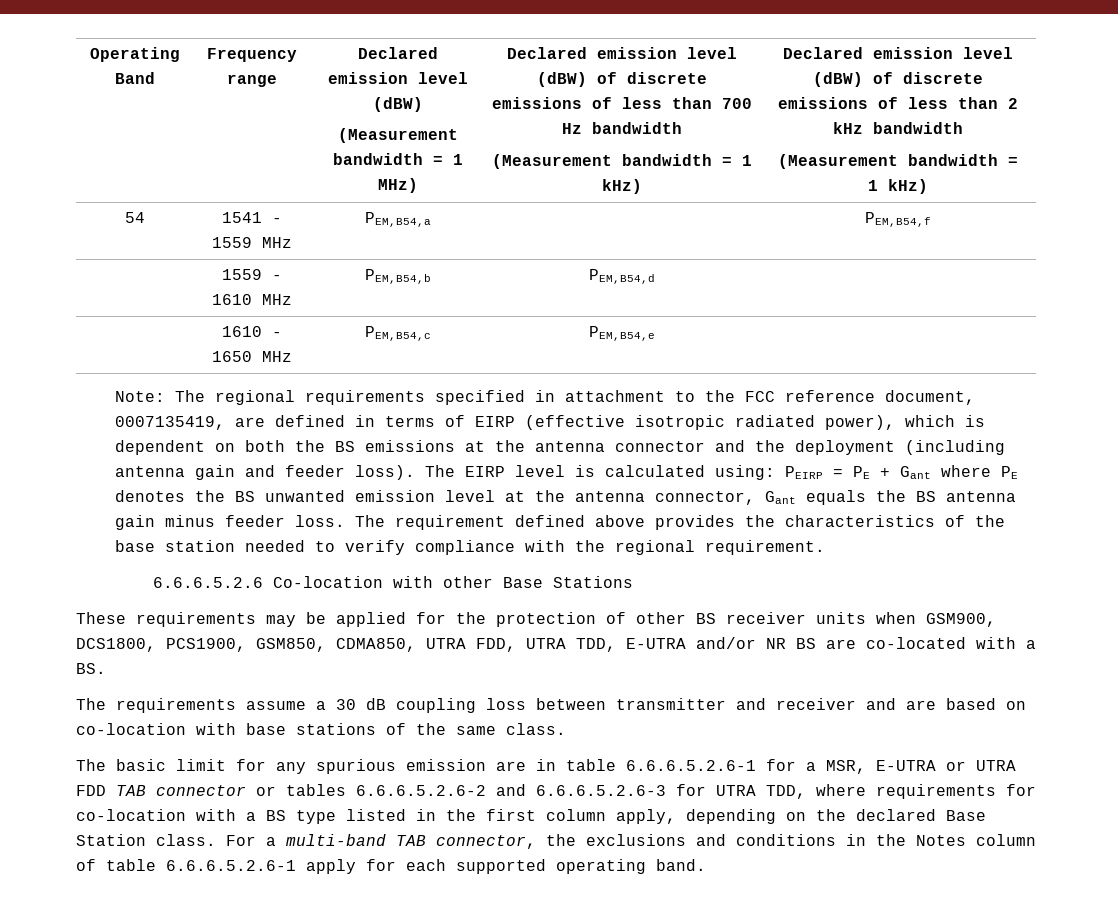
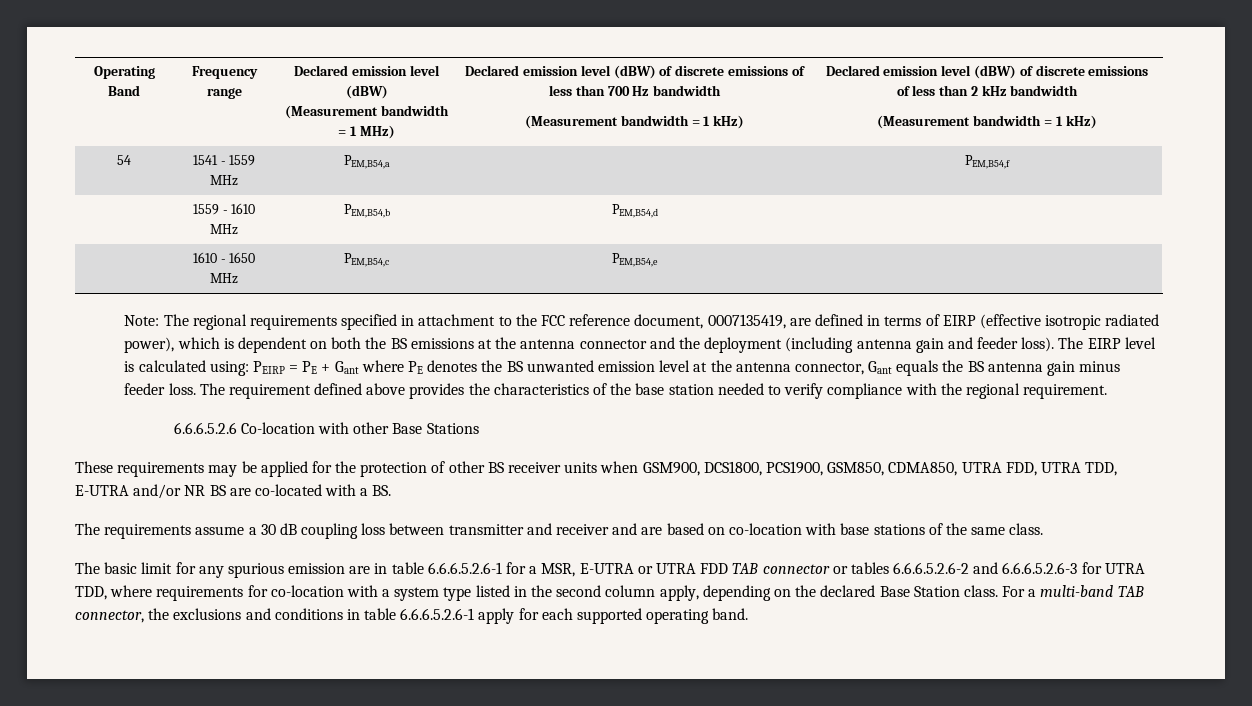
- The basic limit for any spurious emission are in table 6.6.6.5.2.6-1 for a MSR, E-UTRA or UTRA FDD TAB connector or tables 6.6.6.5.2.6-2 and 6.6.6.5.2.6-3 for UTRA TDD, where requirements for co-location with a BS type listed in the first column apply, depending on the declared Base Station class.
+ The basic limit for any spurious emission are in table 6.6.6.5.2.6-1 for a MSR, E-UTRA or UTRA FDD TAB connector or tables 6.6.6.5.2.6-2 and 6.6.6.5.2.6-3 for UTRA TDD, where requirements for co-location with a system type listed in the second column apply, depending on the declared Base Station class.
- For a multi-band TAB connector, the exclusions and conditions in the Notes column of table 6.6.6.5.2.6-1 apply for each supported operating band.
+ For a multi-band TAB connector, the exclusions and conditions in table 6.6.6.5.2.6-1 apply for each supported operating band.

